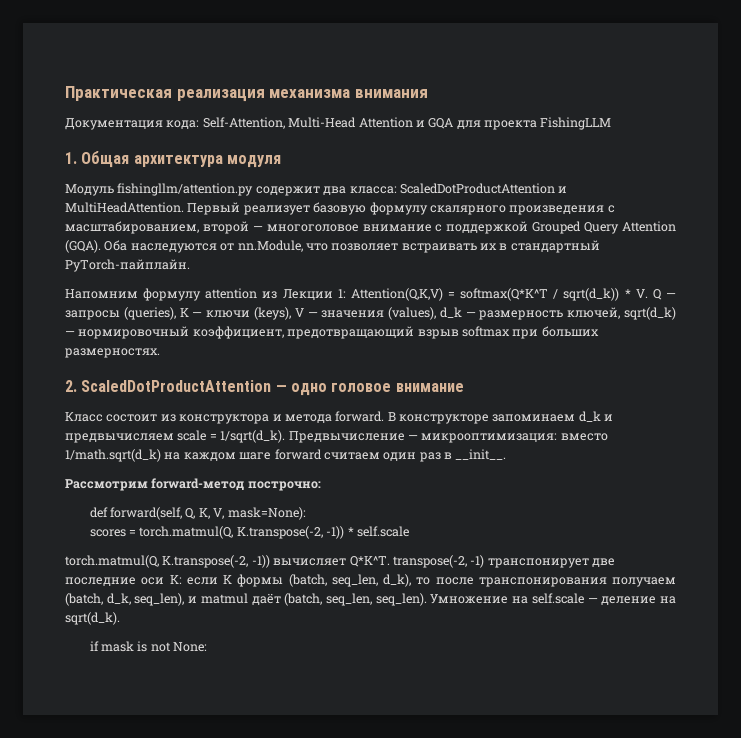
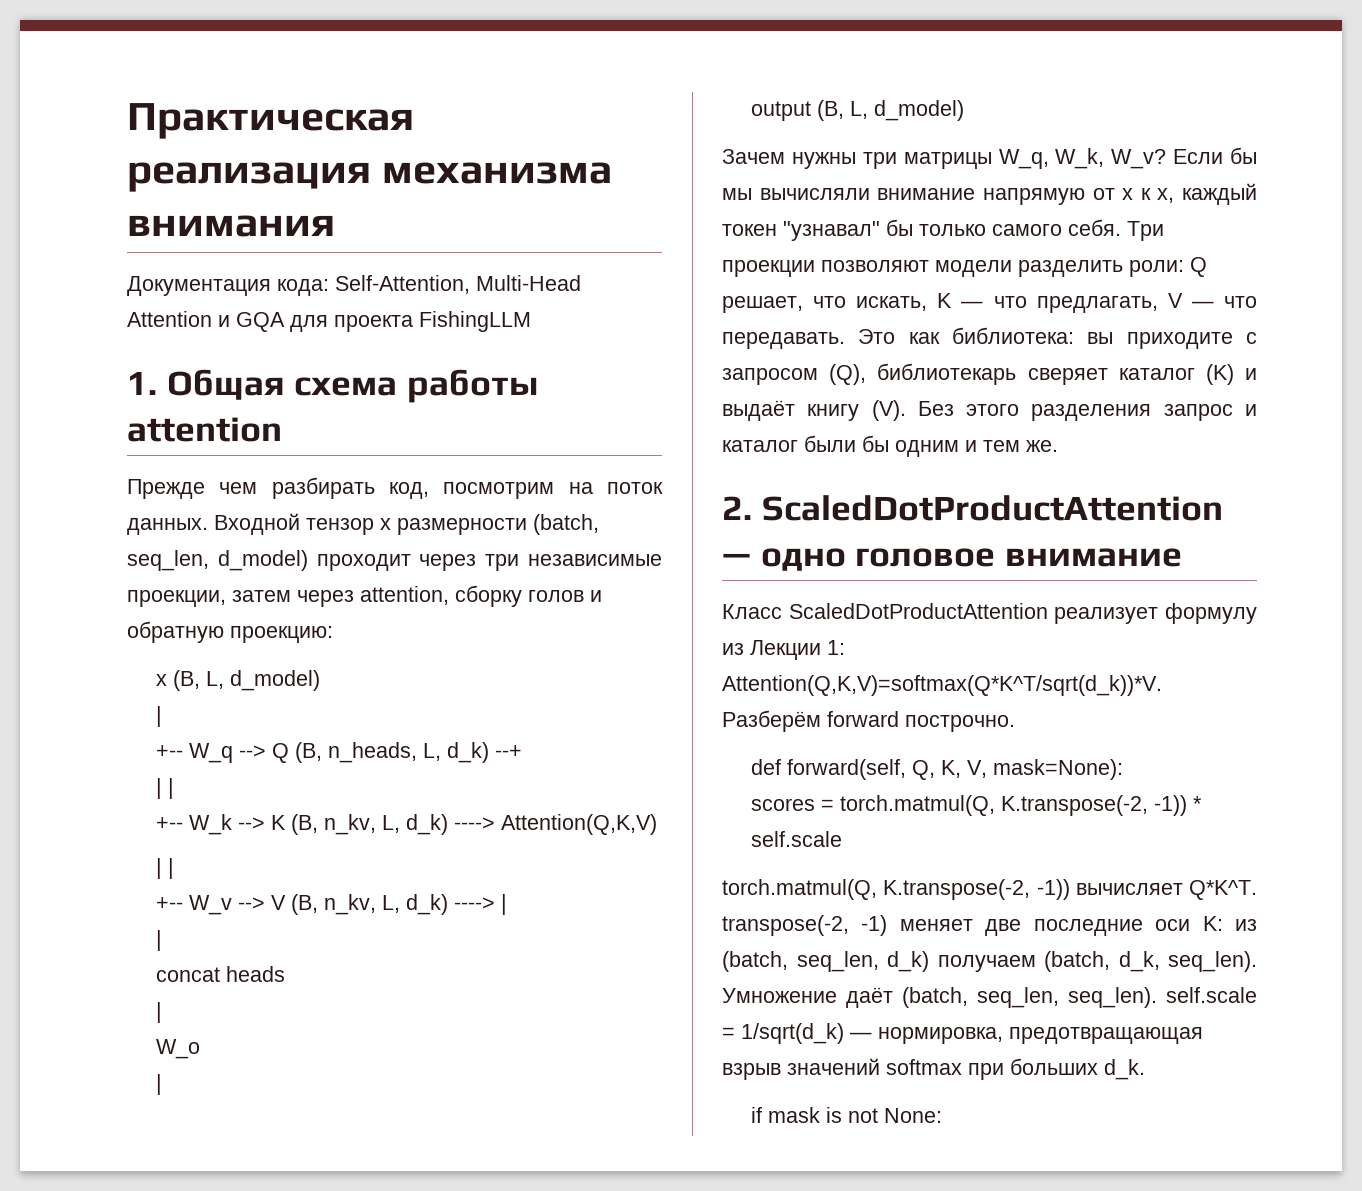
- 1. Общая архитектура модуля
- Модуль fishingllm/attention.py содержит два класса: ScaledDotProductAttention и MultiHeadAttention. Первый реализует базовую формулу скалярного произведения с масштабированием, второй — многоголовое внимание с поддержкой Grouped Query Attention (GQA). Оба наследуются от nn.Module, что позволяет встраивать их в стандартный PyTorch-пайплайн.
- Напомним формулу attention из Лекции 1: Attention(Q,K,V) = softmax(Q*K^T / sqrt(d_k)) * V. Q — запросы (queries), K — ключи (keys), V — значения (values), d_k — размерность ключей, sqrt(d_k) — нормировочный коэффициент, предотвращающий взрыв softmax при больших размерностях.
+ 1. Общая схема работы attention
+ Прежде чем разбирать код, посмотрим на поток данных. Входной тензор x размерности (batch, seq_len, d_model) проходит через три независимые проекции, затем через attention, сборку голов и обратную проекцию:
+ x (B, L, d_model)
+ |
+ +-- W_q --> Q (B, n_heads, L, d_k) --+
+ | |
+ +-- W_k --> K (B, n_kv, L, d_k) ----> Attention(Q,K,V)
+ | |
+ +-- W_v --> V (B, n_kv, L, d_k) ----> |
+ |
+ concat heads
+ |
+ W_o
+ |
+ output (B, L, d_model)
+ Зачем нужны три матрицы W_q, W_k, W_v? Если бы мы вычисляли внимание напрямую от x к x, каждый токен "узнавал" бы только самого себя. Три проекции позволяют модели разделить роли: Q решает, что искать, K — что предлагать, V — что передавать. Это как библиотека: вы приходите с запросом (Q), библиотекарь сверяет каталог (K) и выдаёт книгу (V). Без этого разделения запрос и каталог были бы одним и тем же.
- Класс состоит из конструктора и метода forward. В конструкторе запоминаем d_k и предвычисляем scale = 1/sqrt(d_k). Предвычисление — микрооптимизация: вместо 1/math.sqrt(d_k) на каждом шаге forward считаем один раз в __init__.
- Рассмотрим forward-метод построчно:
+ Класс ScaledDotProductAttention реализует формулу из Лекции 1: Attention(Q,K,V)=softmax(Q*K^T/sqrt(d_k))*V. Разберём forward построчно.
- torch.matmul(Q, K.transpose(-2, -1)) вычисляет Q*K^T. transpose(-2, -1) транспонирует две последние оси K: если K формы (batch, seq_len, d_k), то после транспонирования получаем (batch, d_k, seq_len), и matmul даёт (batch, seq_len, seq_len). Умножение на self.scale — деление на sqrt(d_k).
+ torch.matmul(Q, K.transpose(-2, -1)) вычисляет Q*K^T. transpose(-2, -1) меняет две последние оси K: из (batch, seq_len, d_k) получаем (batch, d_k, seq_len). Умножение даёт (batch, seq_len, seq_len). self.scale = 1/sqrt(d_k) — нормировка, предотвращающая взрыв значений softmax при больших d_k.

